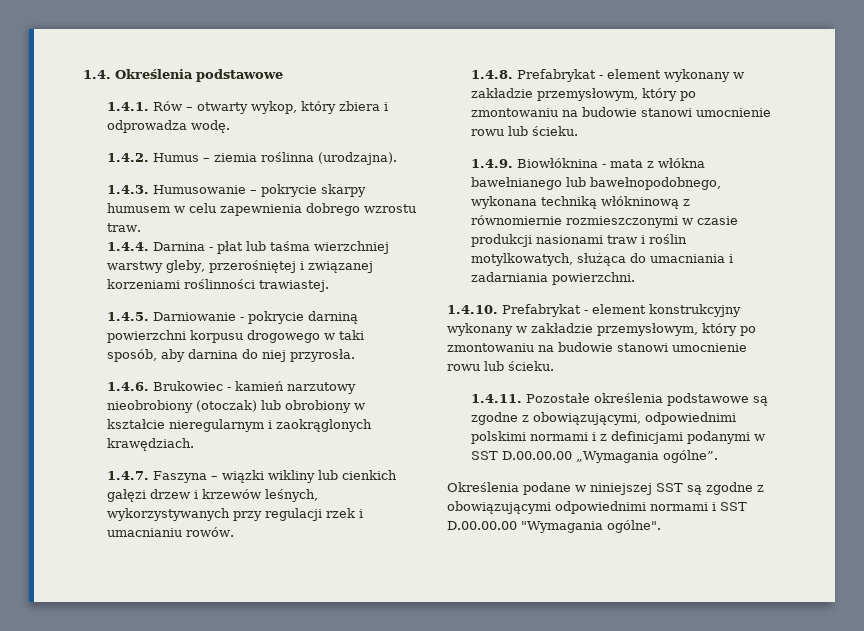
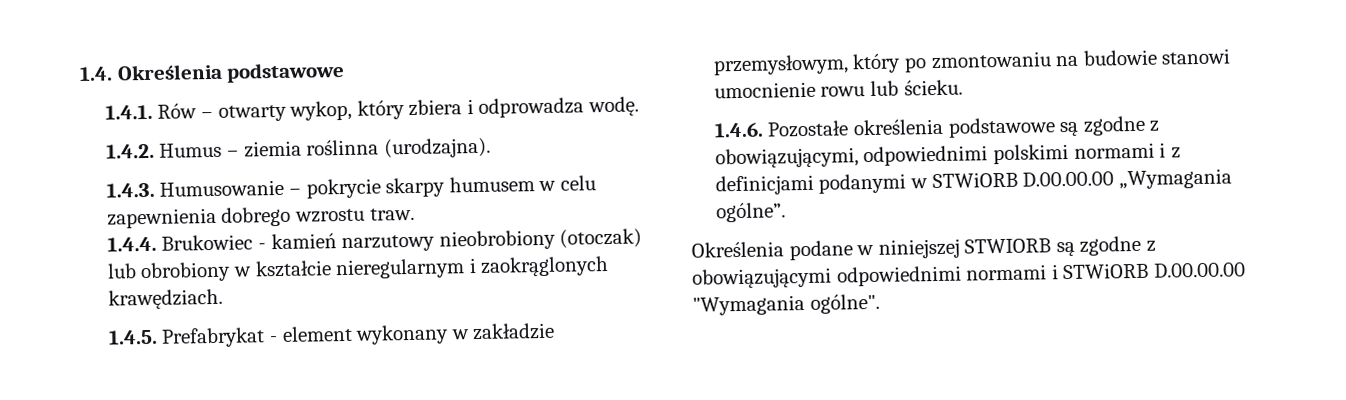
- 1.4.4. Darnina - płat lub taśma wierzchniej warstwy gleby, przerośniętej i związanej korzeniami roślinności trawiastej.
- 1.4.5. Darniowanie - pokrycie darniną powierzchni korpusu drogowego w taki sposób, aby darnina do niej przyrosła.
- 1.4.6. Brukowiec - kamień narzutowy nieobrobiony (otoczak) lub obrobiony w kształcie nieregularnym i zaokrąglonych krawędziach.
+ 1.4.4. Brukowiec - kamień narzutowy nieobrobiony (otoczak) lub obrobiony w kształcie nieregularnym i zaokrąglonych krawędziach.
- 1.4.7. Faszyna – wiązki wikliny lub cienkich gałęzi drzew i krzewów leśnych, wykorzystywanych przy regulacji rzek i umacnianiu rowów.
- 1.4.8. Prefabrykat - element wykonany w zakładzie przemysłowym, który po zmontowaniu na budowie stanowi umocnienie rowu lub ścieku.
+ 1.4.5. Prefabrykat - element wykonany w zakładzie przemysłowym, który po zmontowaniu na budowie stanowi umocnienie rowu lub ścieku.
- 1.4.9. Biowłóknina - mata z włókna bawełnianego lub bawełnopodobnego, wykonana techniką włókninową z równomiernie rozmieszczonymi w czasie produkcji nasionami traw i roślin motylkowatych, służąca do umacniania i zadarniania powierzchni.
- 1.4.10. Prefabrykat - element konstrukcyjny wykonany w zakładzie przemysłowym, który po zmontowaniu na budowie stanowi umocnienie rowu lub ścieku.
- 1.4.11. Pozostałe określenia podstawowe są zgodne z obowiązującymi, odpowiednimi polskimi normami i z definicjami podanymi w SST D.00.00.00 „Wymagania ogólne”.
+ 1.4.6. Pozostałe określenia podstawowe są zgodne z obowiązującymi, odpowiednimi polskimi normami i z definicjami podanymi w STWiORB D.00.00.00 „Wymagania ogólne”.
- Określenia podane w niniejszej SST są zgodne z obowiązującymi odpowiednimi normami i SST D.00.00.00 "Wymagania ogólne".
+ Określenia podane w niniejszej STWIORB są zgodne z obowiązującymi odpowiednimi normami i STWiORB D.00.00.00 "Wymagania ogólne".

